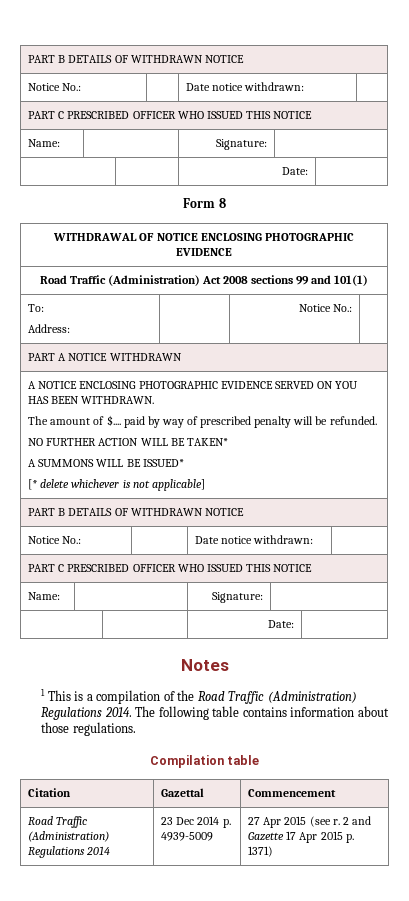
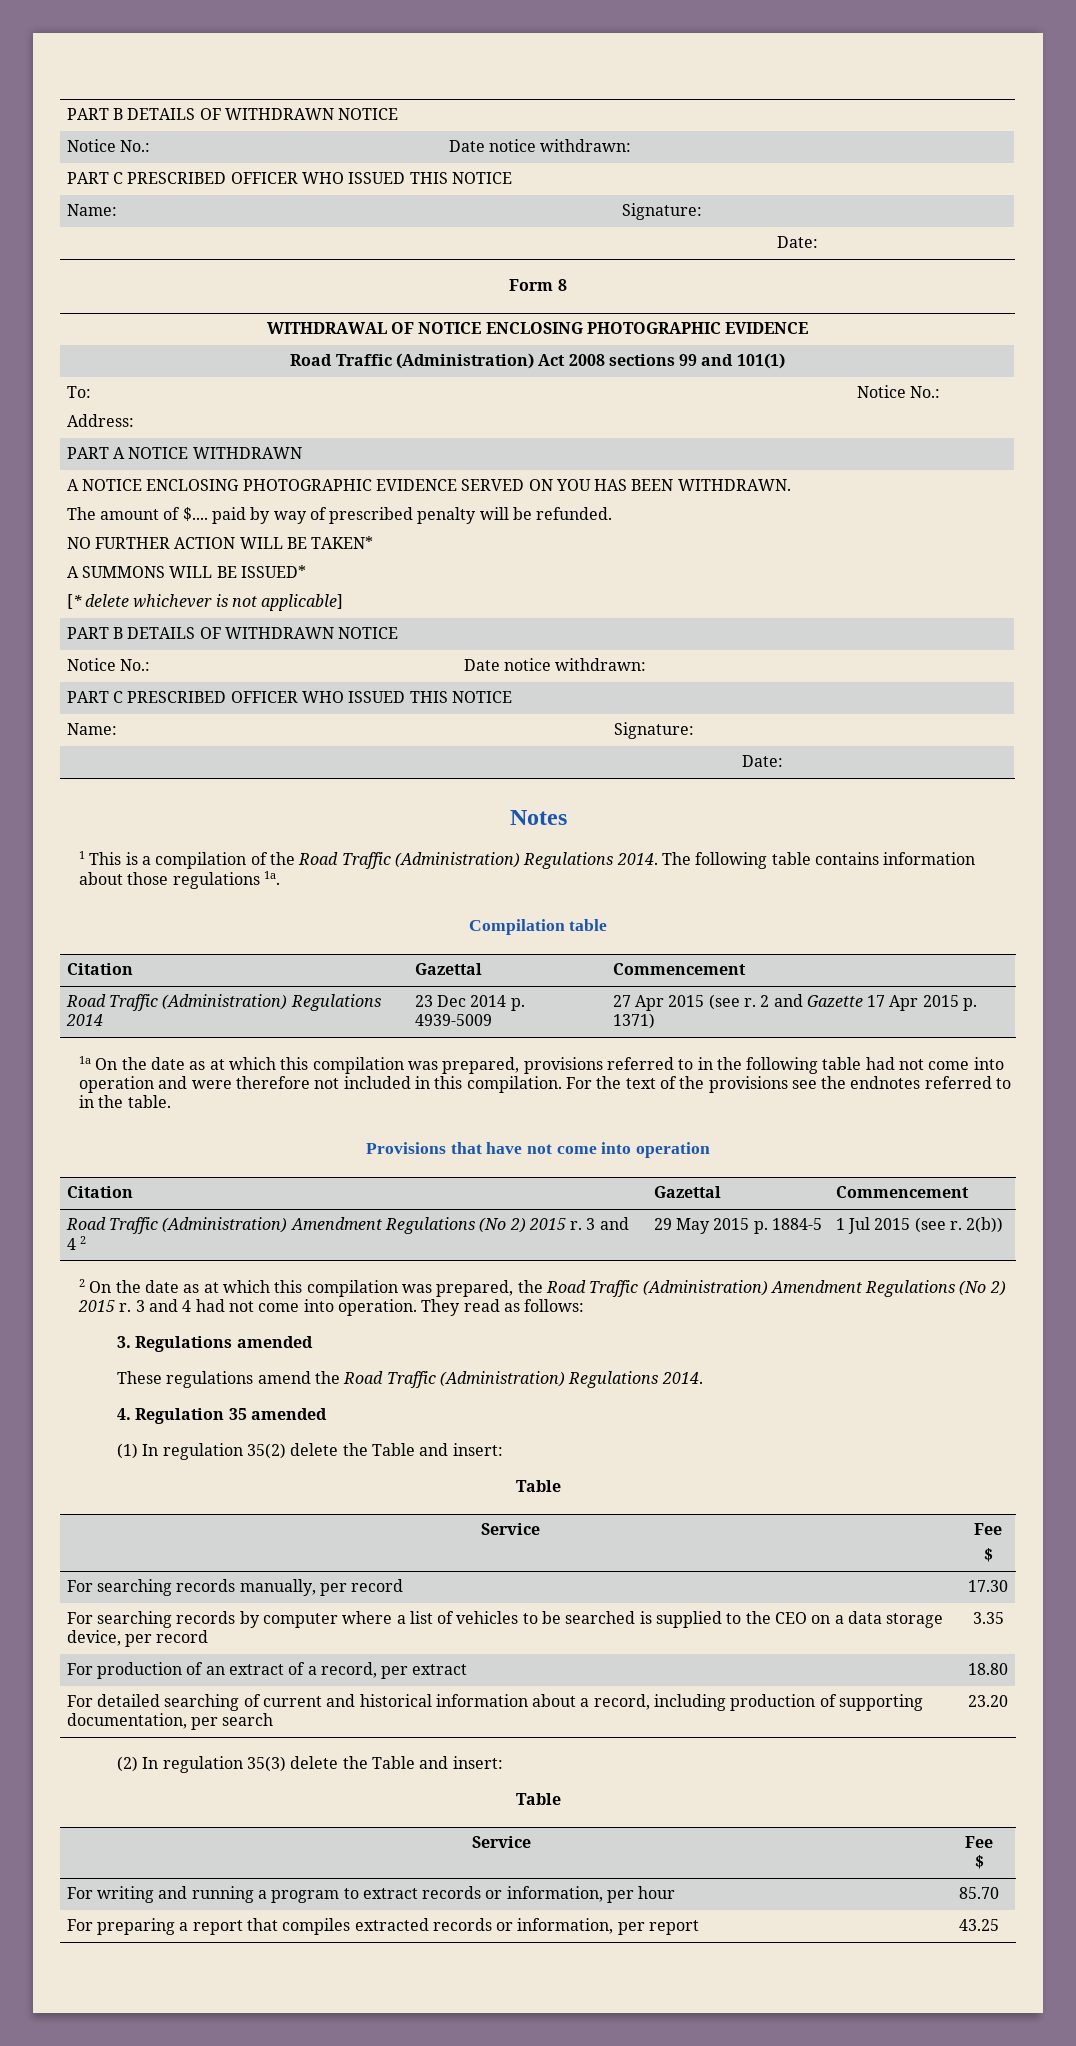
- The following table contains information about those regulations.
+ The following table contains information about those regulations 1a.
+ 1a On the date as at which this compilation was prepared, provisions referred to in the following table had not come into operation and were therefore not included in this compilation. For the text of the provisions see the endnotes referred to in the table.
+ Provisions that have not come into operation
+ Citation | Gazettal | Commencement
+ Road Traffic (Administration) Amendment Regulations (No 2) 2015 r. 3 and 4 2 | 29 May 2015 p. 1884-5 | 1 Jul 2015 (see r. 2(b))
+ 2 On the date as at which this compilation was prepared, the Road Traffic (Administration) Amendment Regulations (No 2) 2015 r. 3 and 4 had not come into operation. They read as follows:
+ 3. Regulations amended
+ These regulations amend the Road Traffic (Administration) Regulations 2014.
+ 4. Regulation 35 amended
+ (1) In regulation 35(2) delete the Table and insert:
+ Table
+ Service | Fee
+ $
+ For searching records manually, per record | 17.30
+ For searching records by computer where a list of vehicles to be searched is supplied to the CEO on a data storage device, per record | 3.35
+ For production of an extract of a record, per extract | 18.80
+ For detailed searching of current and historical information about a record, including production of supporting documentation, per search | 23.20
+ (2) In regulation 35(3) delete the Table and insert:
+ Table
+ Service | Fee
+ $
+ For writing and running a program to extract records or information, per hour | 85.70
+ For preparing a report that compiles extracted records or information, per report | 43.25

